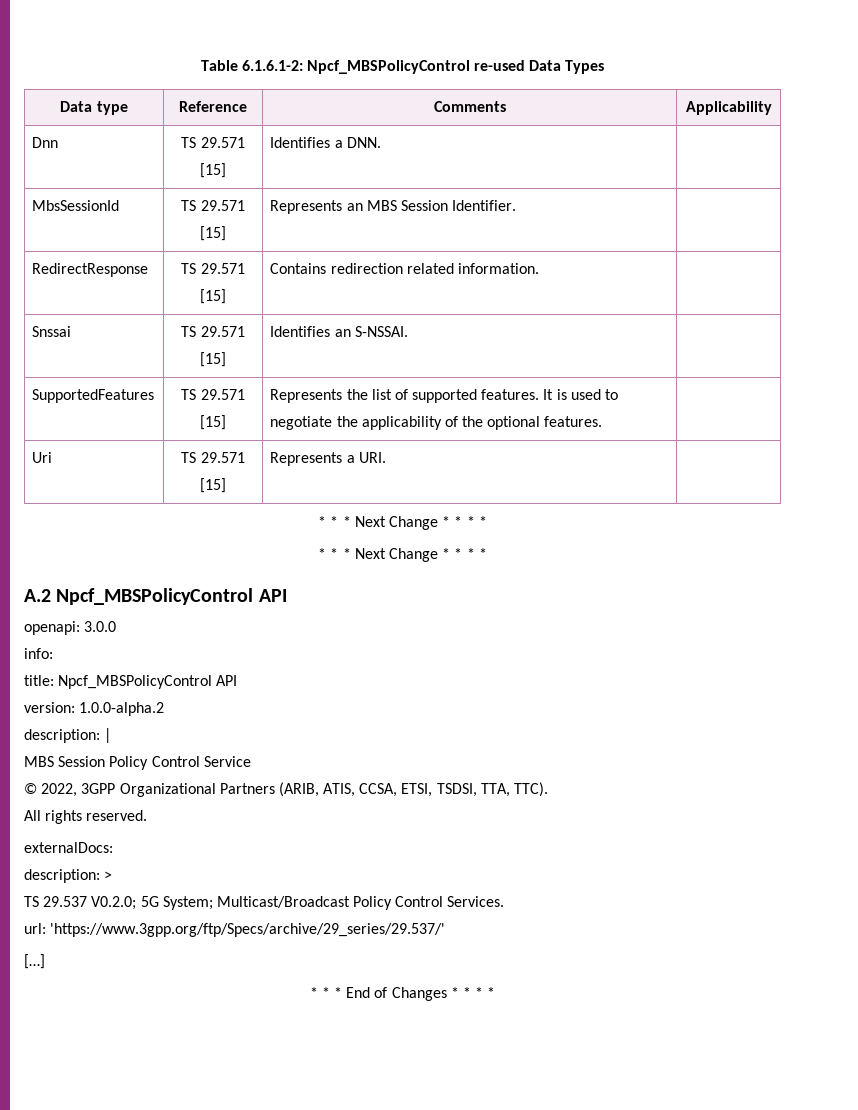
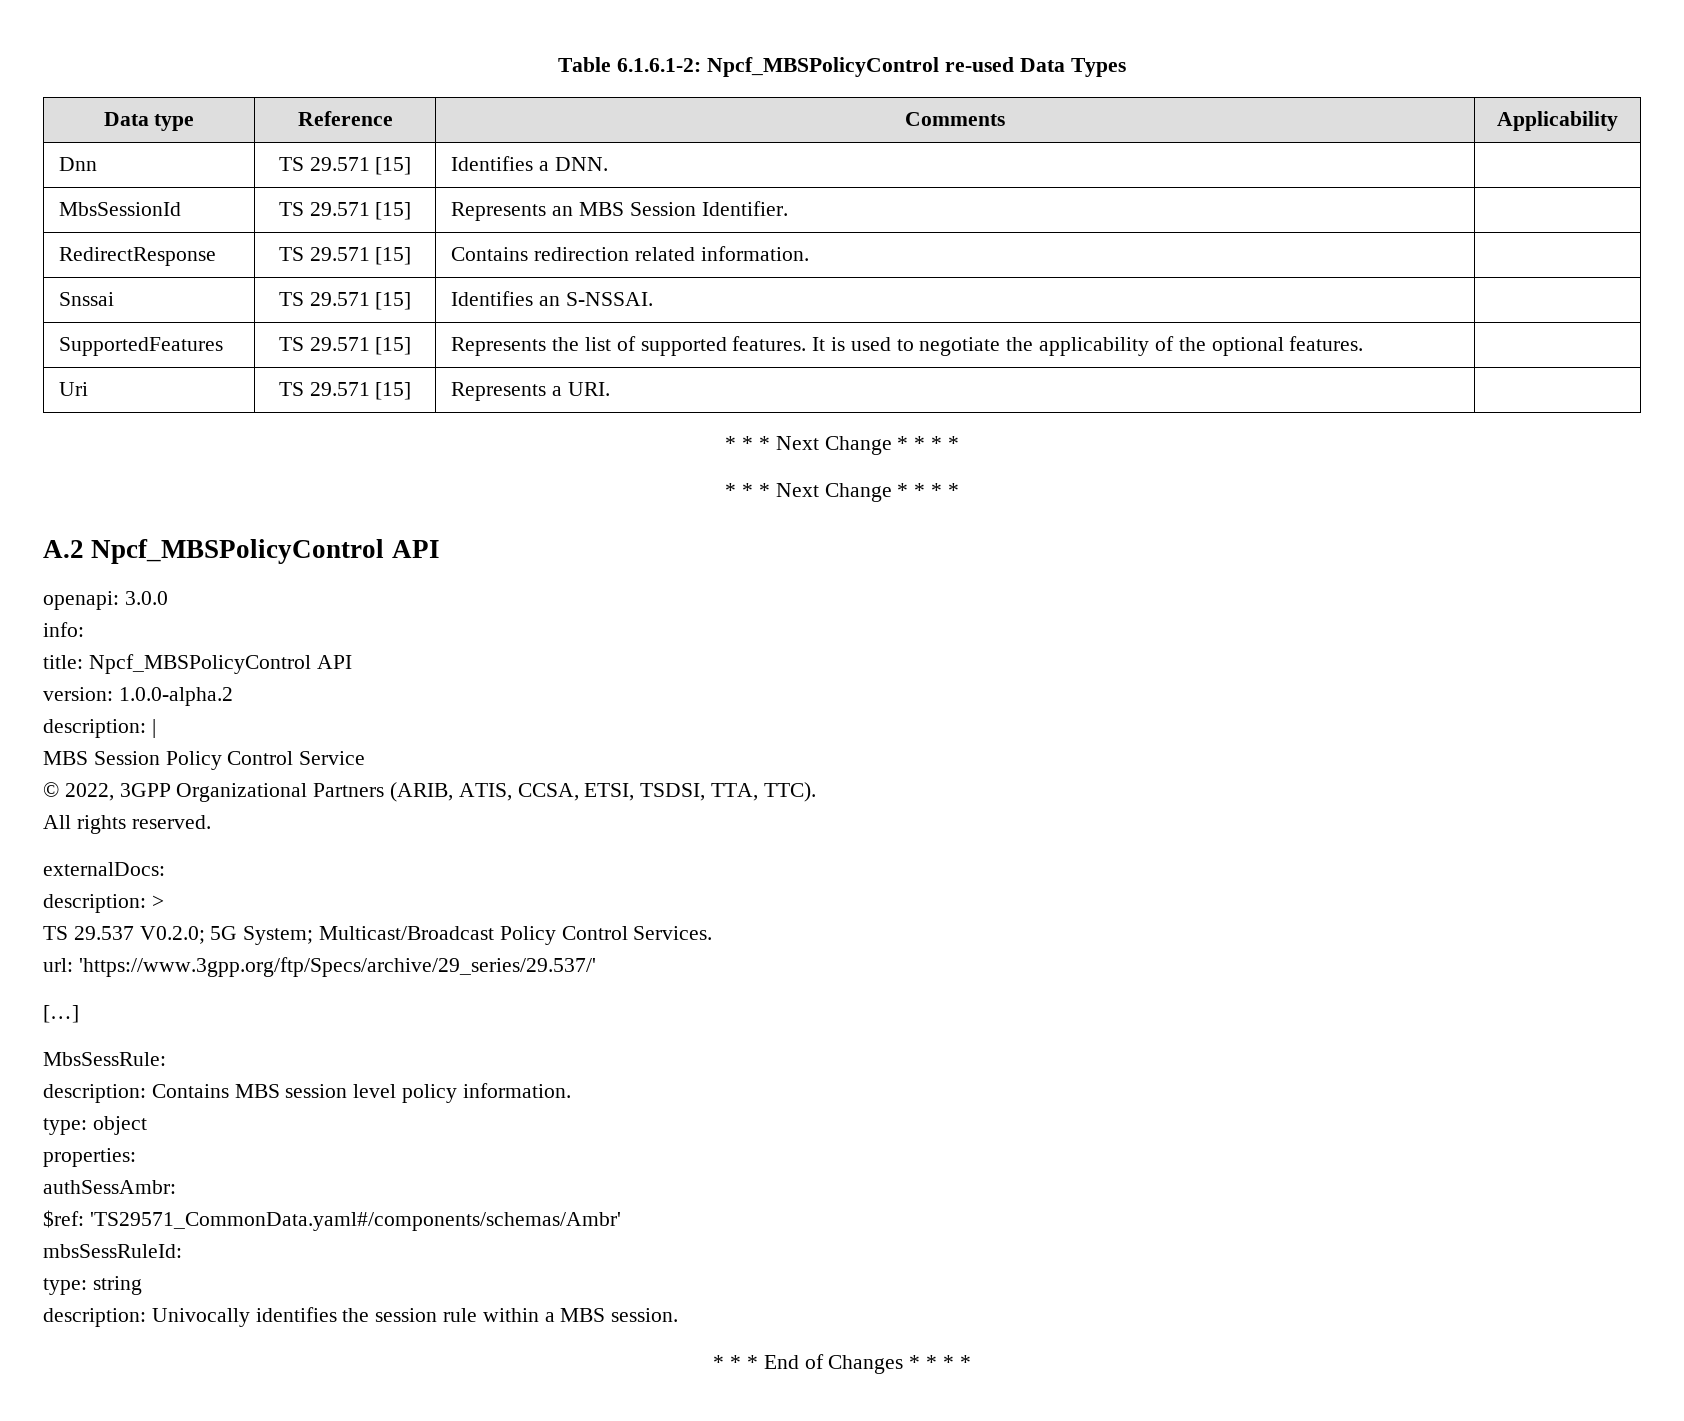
+ MbsSessRule:
+ description: Contains MBS session level policy information.
+ type: object
+ properties:
+ authSessAmbr:
+ $ref: 'TS29571_CommonData.yaml#/components/schemas/Ambr'
+ mbsSessRuleId:
+ type: string
+ description: Univocally identifies the session rule within a MBS session.

